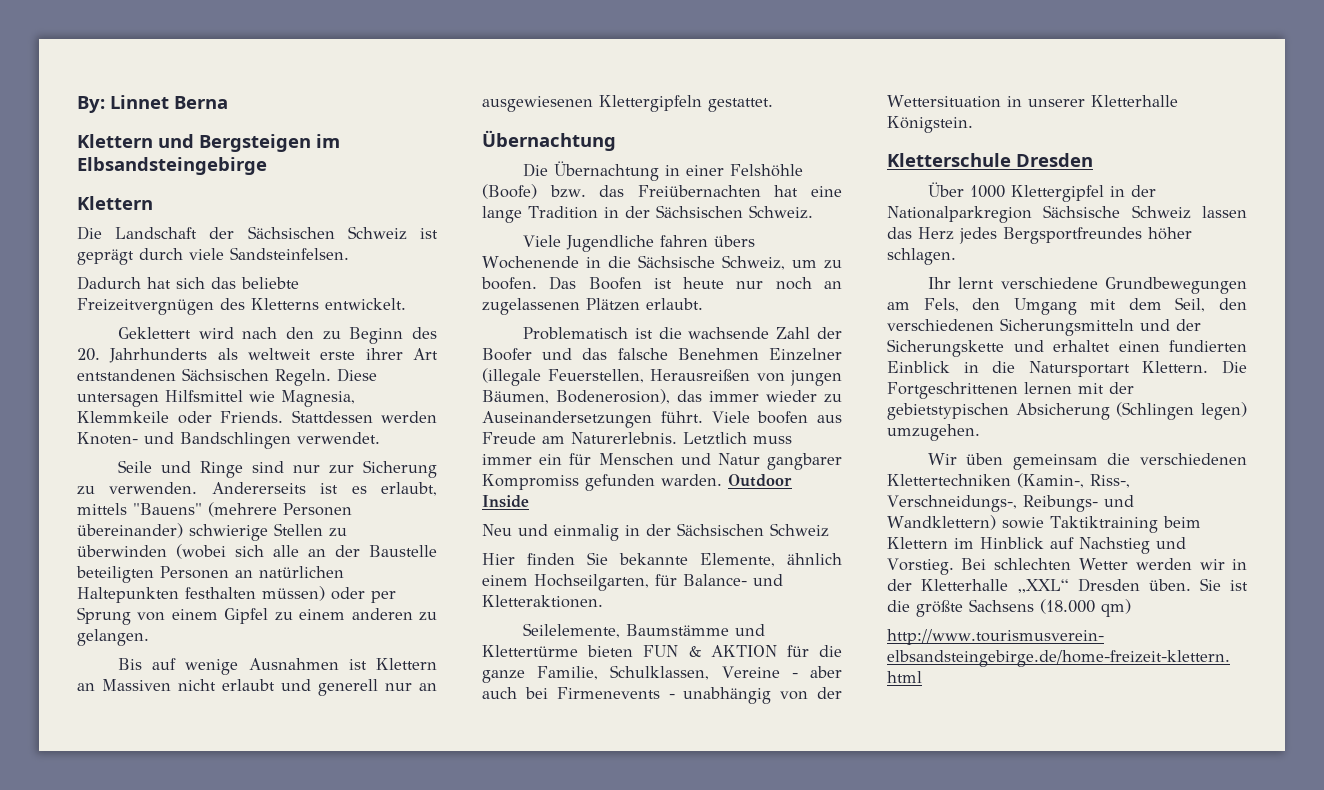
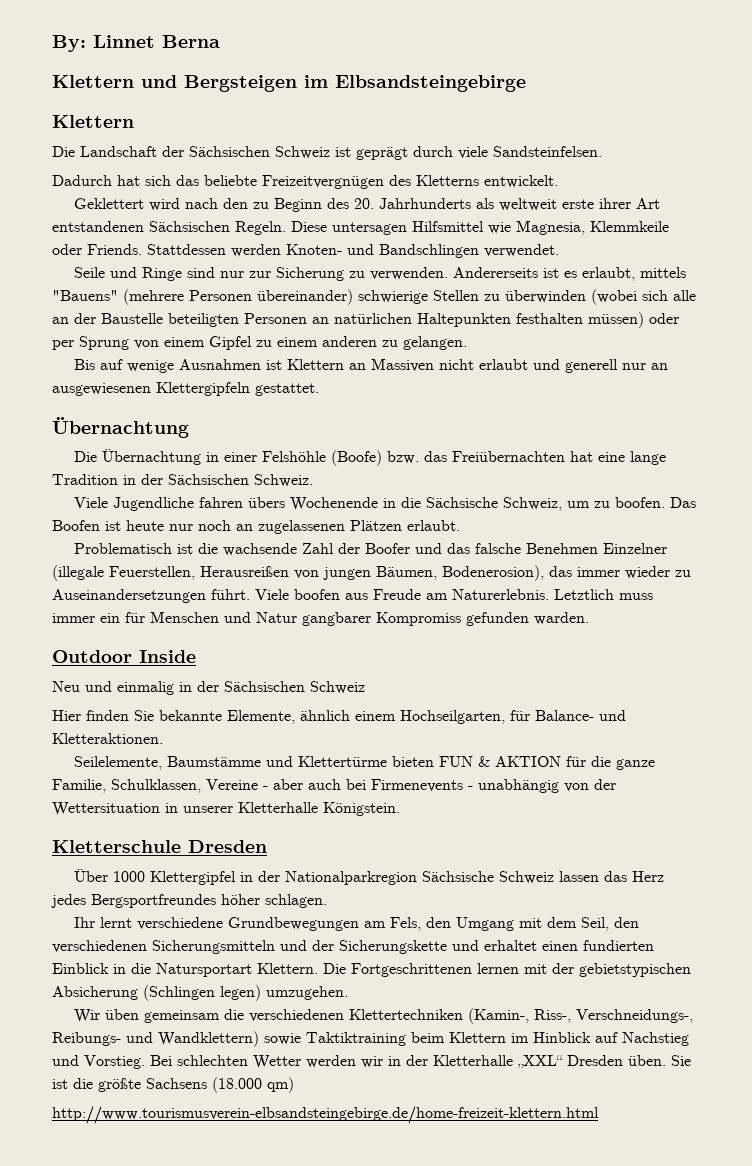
- Letztlich muss immer ein für Menschen und Natur gangbarer Kompromiss gefunden warden. Outdoor Inside
+ Letztlich muss immer ein für Menschen und Natur gangbarer Kompromiss gefunden warden.
+ Outdoor Inside

